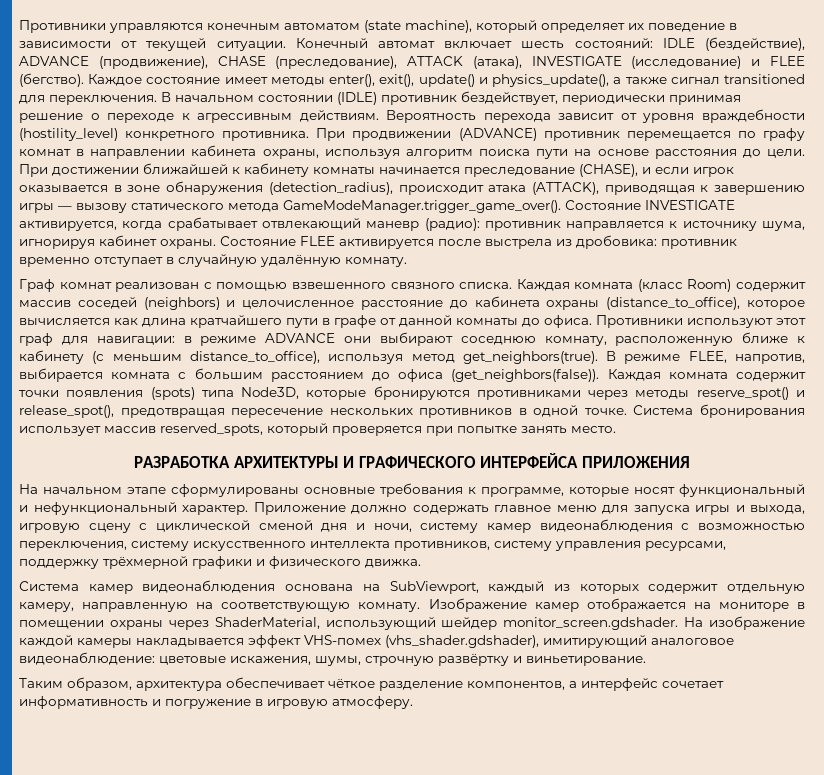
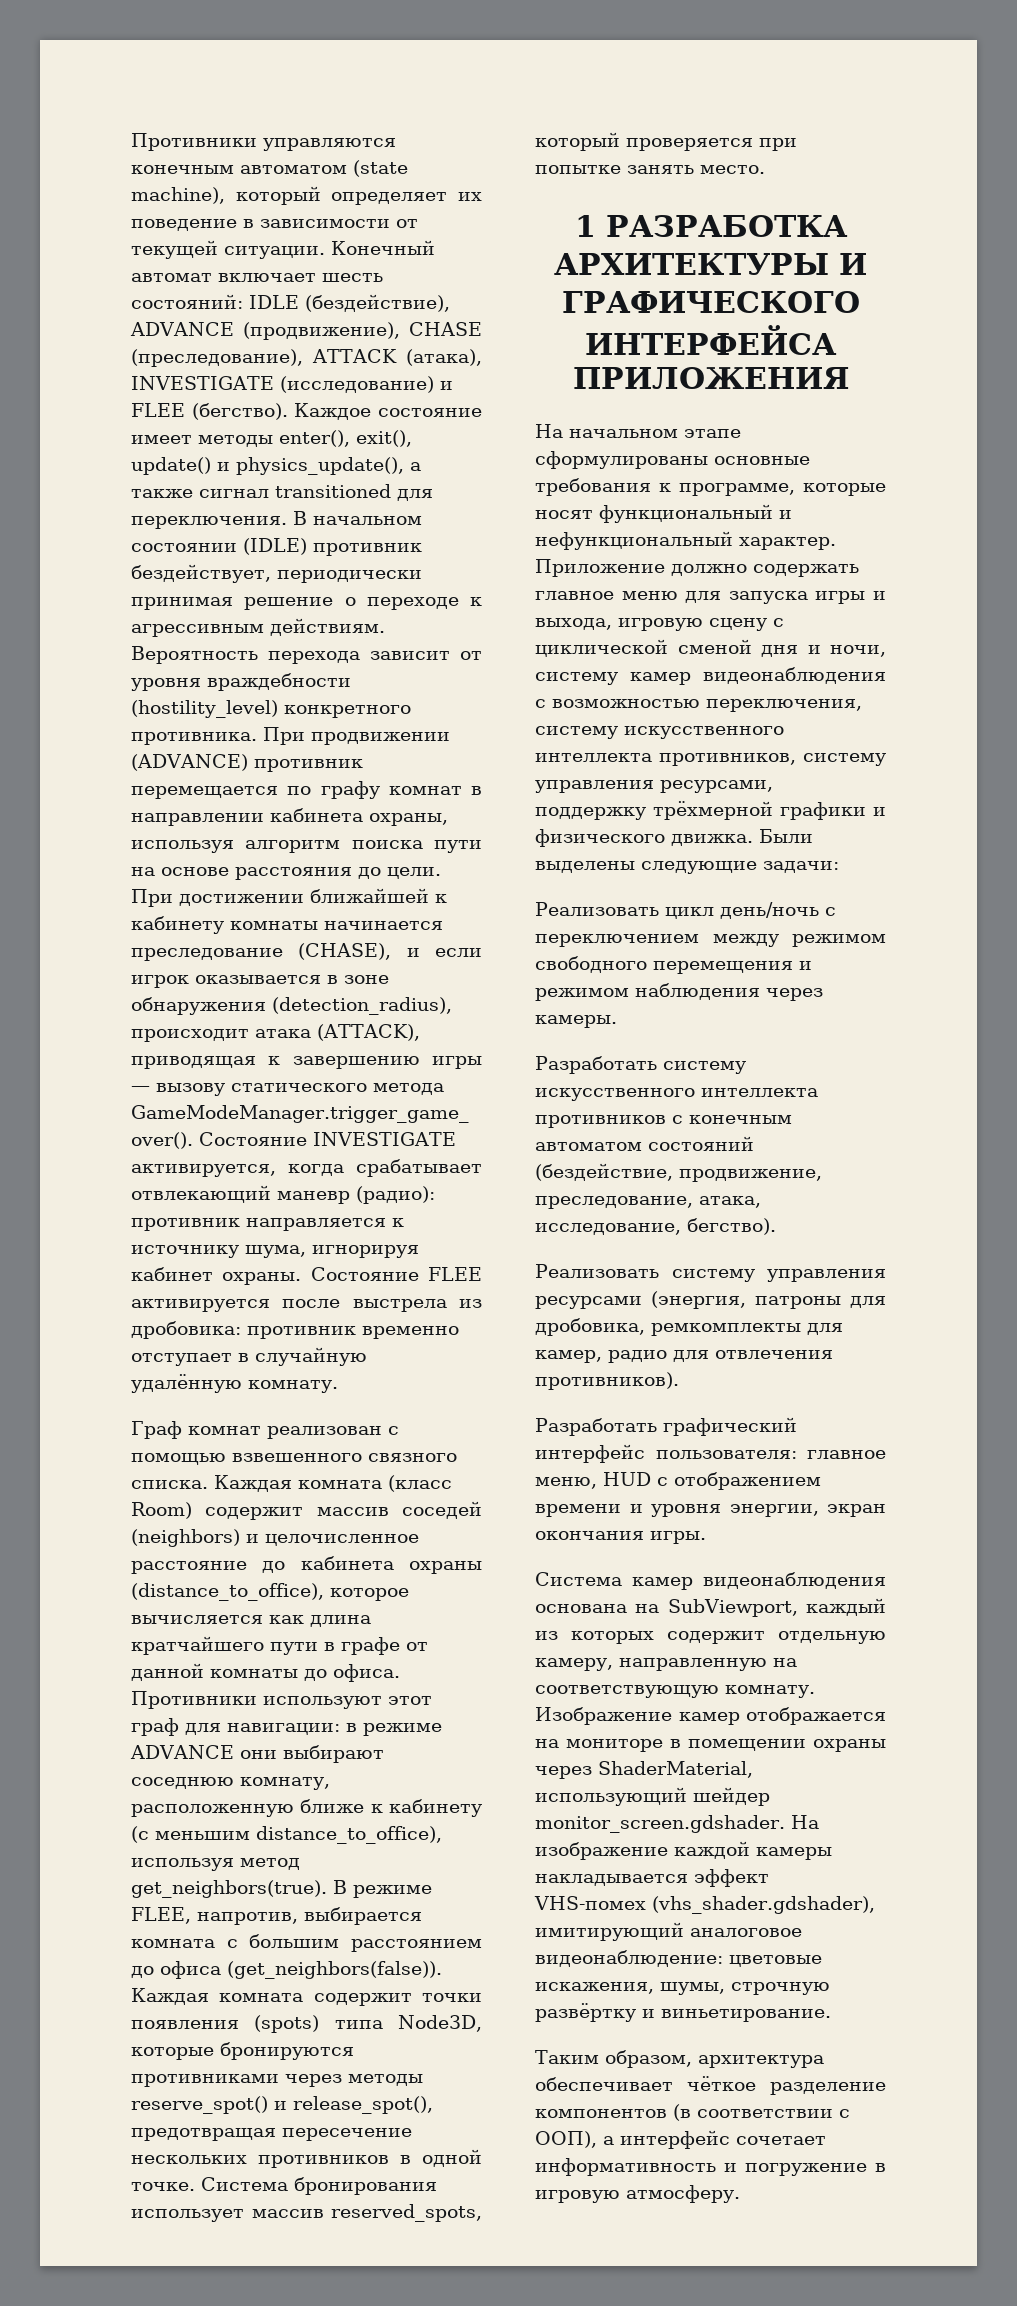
- РАЗРАБОТКА АРХИТЕКТУРЫ И ГРАФИЧЕСКОГО ИНТЕРФЕЙСА ПРИЛОЖЕНИЯ
+ 1 РАЗРАБОТКА АРХИТЕКТУРЫ И ГРАФИЧЕСКОГО ИНТЕРФЕЙСА ПРИЛОЖЕНИЯ
+ Были выделены следующие задачи:
+ Реализовать цикл день/ночь с переключением между режимом свободного перемещения и режимом наблюдения через камеры.
+ Разработать систему искусственного интеллекта противников с конечным автоматом состояний (бездействие, продвижение, преследование, атака, исследование, бегство).
+ Реализовать систему управления ресурсами (энергия, патроны для дробовика, ремкомплекты для камер, радио для отвлечения противников).
+ Разработать графический интерфейс пользователя: главное меню, HUD с отображением времени и уровня энергии, экран окончания игры.
- Таким образом, архитектура обеспечивает чёткое разделение компонентов, а интерфейс сочетает информативность и погружение в игровую атмосферу.
+ Таким образом, архитектура обеспечивает чёткое разделение компонентов (в соответствии с ООП), а интерфейс сочетает информативность и погружение в игровую атмосферу.

